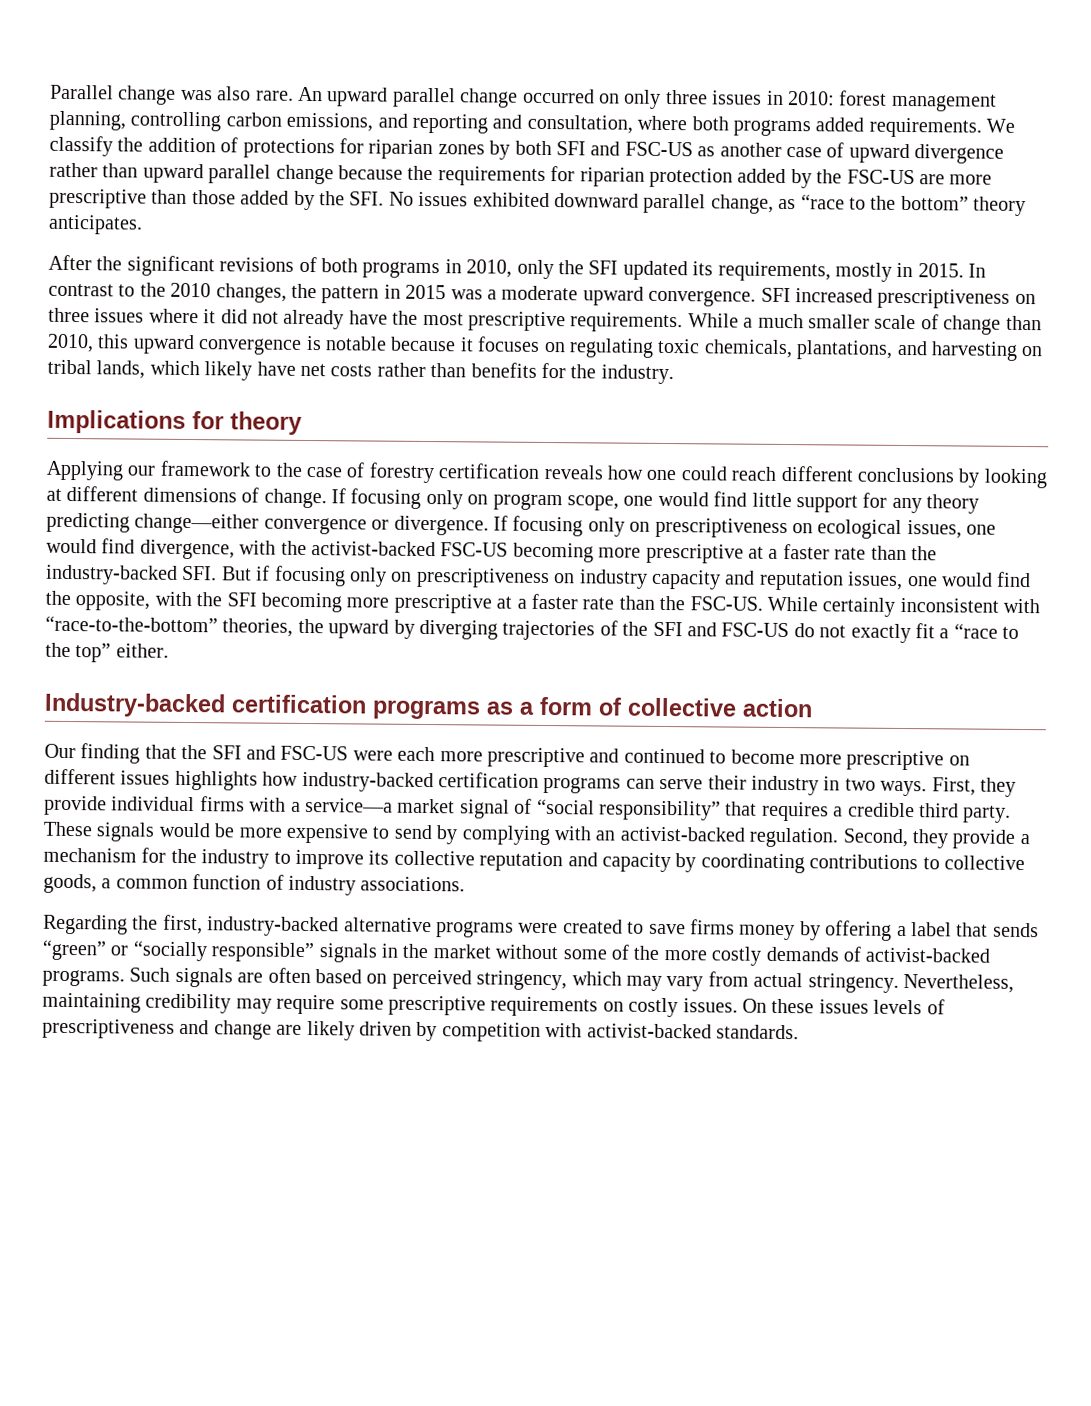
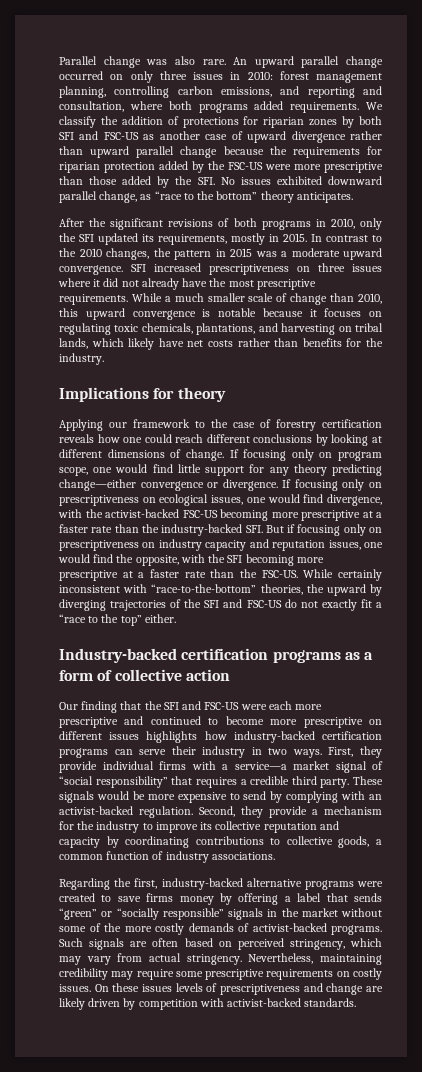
- We classify the addition of protections for riparian zones by both SFI and FSC-US as another case of upward divergence rather than upward parallel change because the requirements for riparian protection added by the FSC-US are more prescriptive than those added by the SFI. No issues exhibited downward parallel change, as “race to the bottom” theory anticipates.
+ We classify the addition of protections for riparian zones by both SFI and FSC-US as another case of upward divergence rather than upward parallel change because the requirements for riparian protection added by the FSC-US were more prescriptive than those added by the SFI. No issues exhibited downward parallel change, as “race to the bottom” theory anticipates.

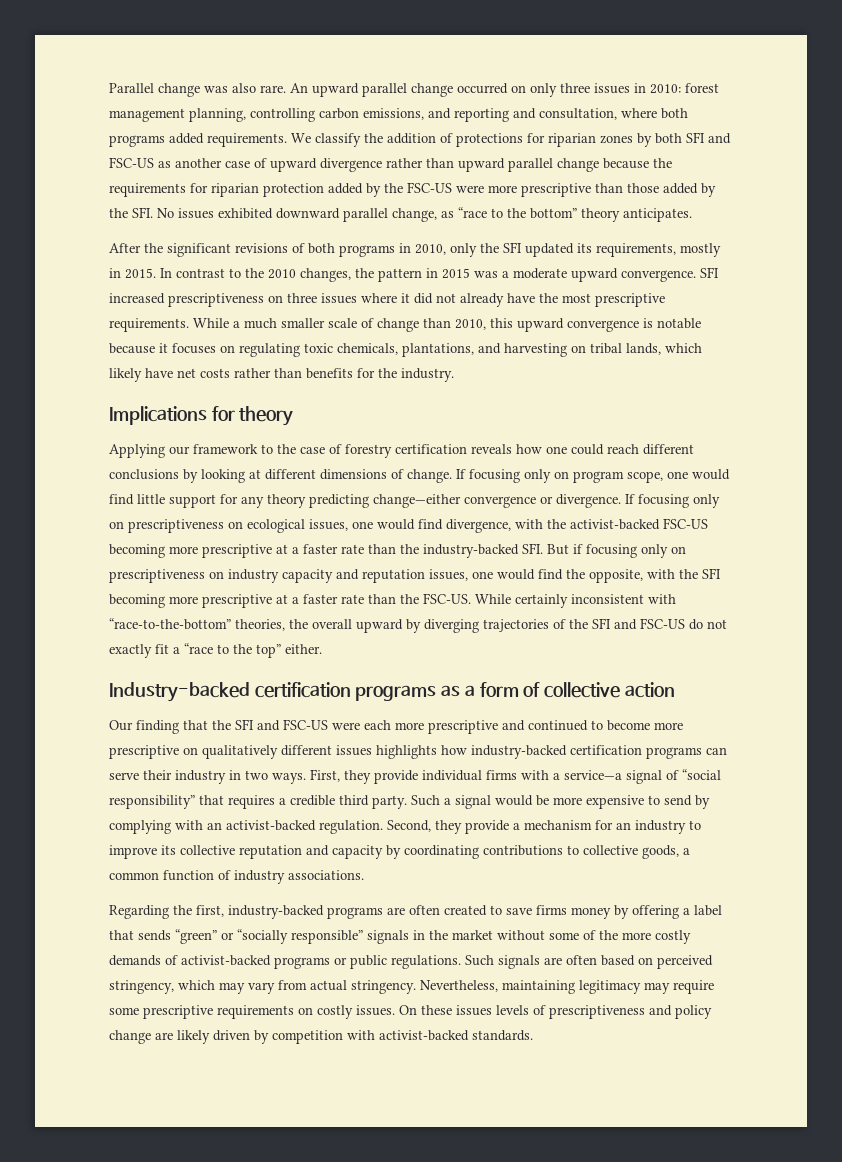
- While certainly inconsistent with “race-to-the-bottom” theories, the upward by diverging trajectories of the SFI and FSC-US do not exactly fit a “race to the top” either.
+ While certainly inconsistent with “race-to-the-bottom” theories, the overall upward by diverging trajectories of the SFI and FSC-US do not exactly fit a “race to the top” either.
- Our finding that the SFI and FSC-US were each more prescriptive and continued to become more prescriptive on different issues highlights how industry-backed certification programs can serve their industry in two ways.
+ Our finding that the SFI and FSC-US were each more prescriptive and continued to become more prescriptive on qualitatively different issues highlights how industry-backed certification programs can serve their industry in two ways.
- First, they provide individual firms with a service—a market signal of “social responsibility” that requires a credible third party.
+ First, they provide individual firms with a service—a signal of “social responsibility” that requires a credible third party.
- These signals would be more expensive to send by complying with an activist-backed regulation.
+ Such a signal would be more expensive to send by complying with an activist-backed regulation.
- Second, they provide a mechanism for the industry to improve its collective reputation and capacity by coordinating contributions to collective goods, a common function of industry associations.
+ Second, they provide a mechanism for an industry to improve its collective reputation and capacity by coordinating contributions to collective goods, a common function of industry associations.
- Regarding the first, industry-backed alternative programs were created to save firms money by offering a label that sends “green” or “socially responsible” signals in the market without some of the more costly demands of activist-backed programs.
+ Regarding the first, industry-backed programs are often created to save firms money by offering a label that sends “green” or “socially responsible” signals in the market without some of the more costly demands of activist-backed programs or public regulations.
- Nevertheless, maintaining credibility may require some prescriptive requirements on costly issues.
+ Nevertheless, maintaining legitimacy may require some prescriptive requirements on costly issues.
- On these issues levels of prescriptiveness and change are likely driven by competition with activist-backed standards.
+ On these issues levels of prescriptiveness and policy change are likely driven by competition with activist-backed standards.

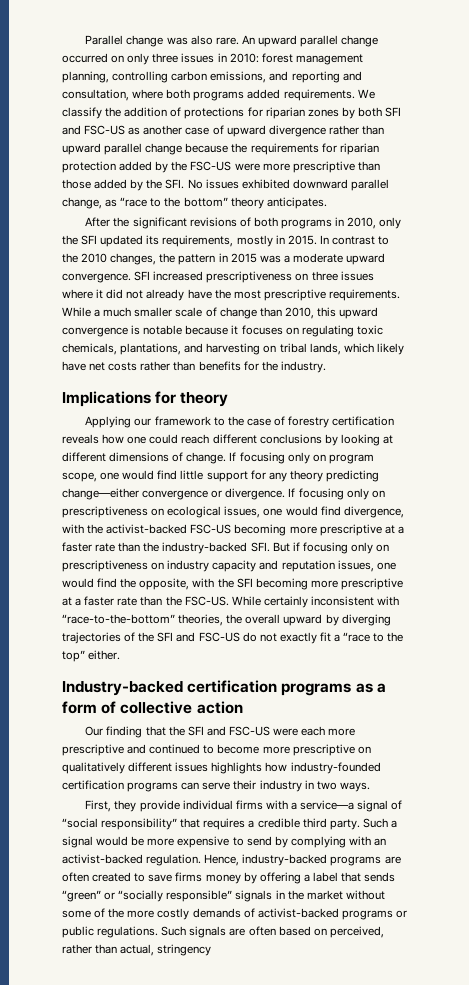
- Our finding that the SFI and FSC-US were each more prescriptive and continued to become more prescriptive on qualitatively different issues highlights how industry-backed certification programs can serve their industry in two ways. First, they provide individual firms with a service—a signal of “social responsibility” that requires a credible third party.
+ Our finding that the SFI and FSC-US were each more prescriptive and continued to become more prescriptive on qualitatively different issues highlights how industry-founded certification programs can serve their industry in two ways.
+ First, they provide individual firms with a service—a signal of “social responsibility” that requires a credible third party.
- Second, they provide a mechanism for an industry to improve its collective reputation and capacity by coordinating contributions to collective goods, a common function of industry associations.
- Regarding the first, industry-backed programs are often created to save firms money by offering a label that sends “green” or “socially responsible” signals in the market without some of the more costly demands of activist-backed programs or public regulations.
+ Hence, industry-backed programs are often created to save firms money by offering a label that sends “green” or “socially responsible” signals in the market without some of the more costly demands of activist-backed programs or public regulations.
- Such signals are often based on perceived stringency, which may vary from actual stringency. Nevertheless, maintaining legitimacy may require some prescriptive requirements on costly issues. On these issues levels of prescriptiveness and policy change are likely driven by competition with activist-backed standards.
+ Such signals are often based on perceived, rather than actual, stringency

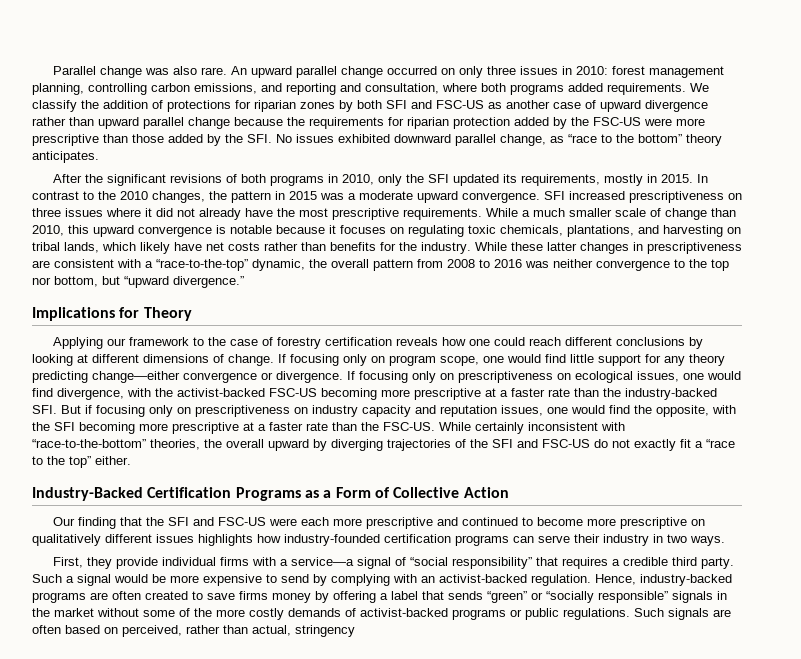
+ While these latter changes in prescriptiveness are consistent with a “race-to-the-top” dynamic, the overall pattern from 2008 to 2016 was neither convergence to the top nor bottom, but “upward divergence.”
- Implications for theory
+ Implications for Theory
- Industry-backed certification programs as a form of collective action
+ Industry-Backed Certification Programs as a Form of Collective Action

